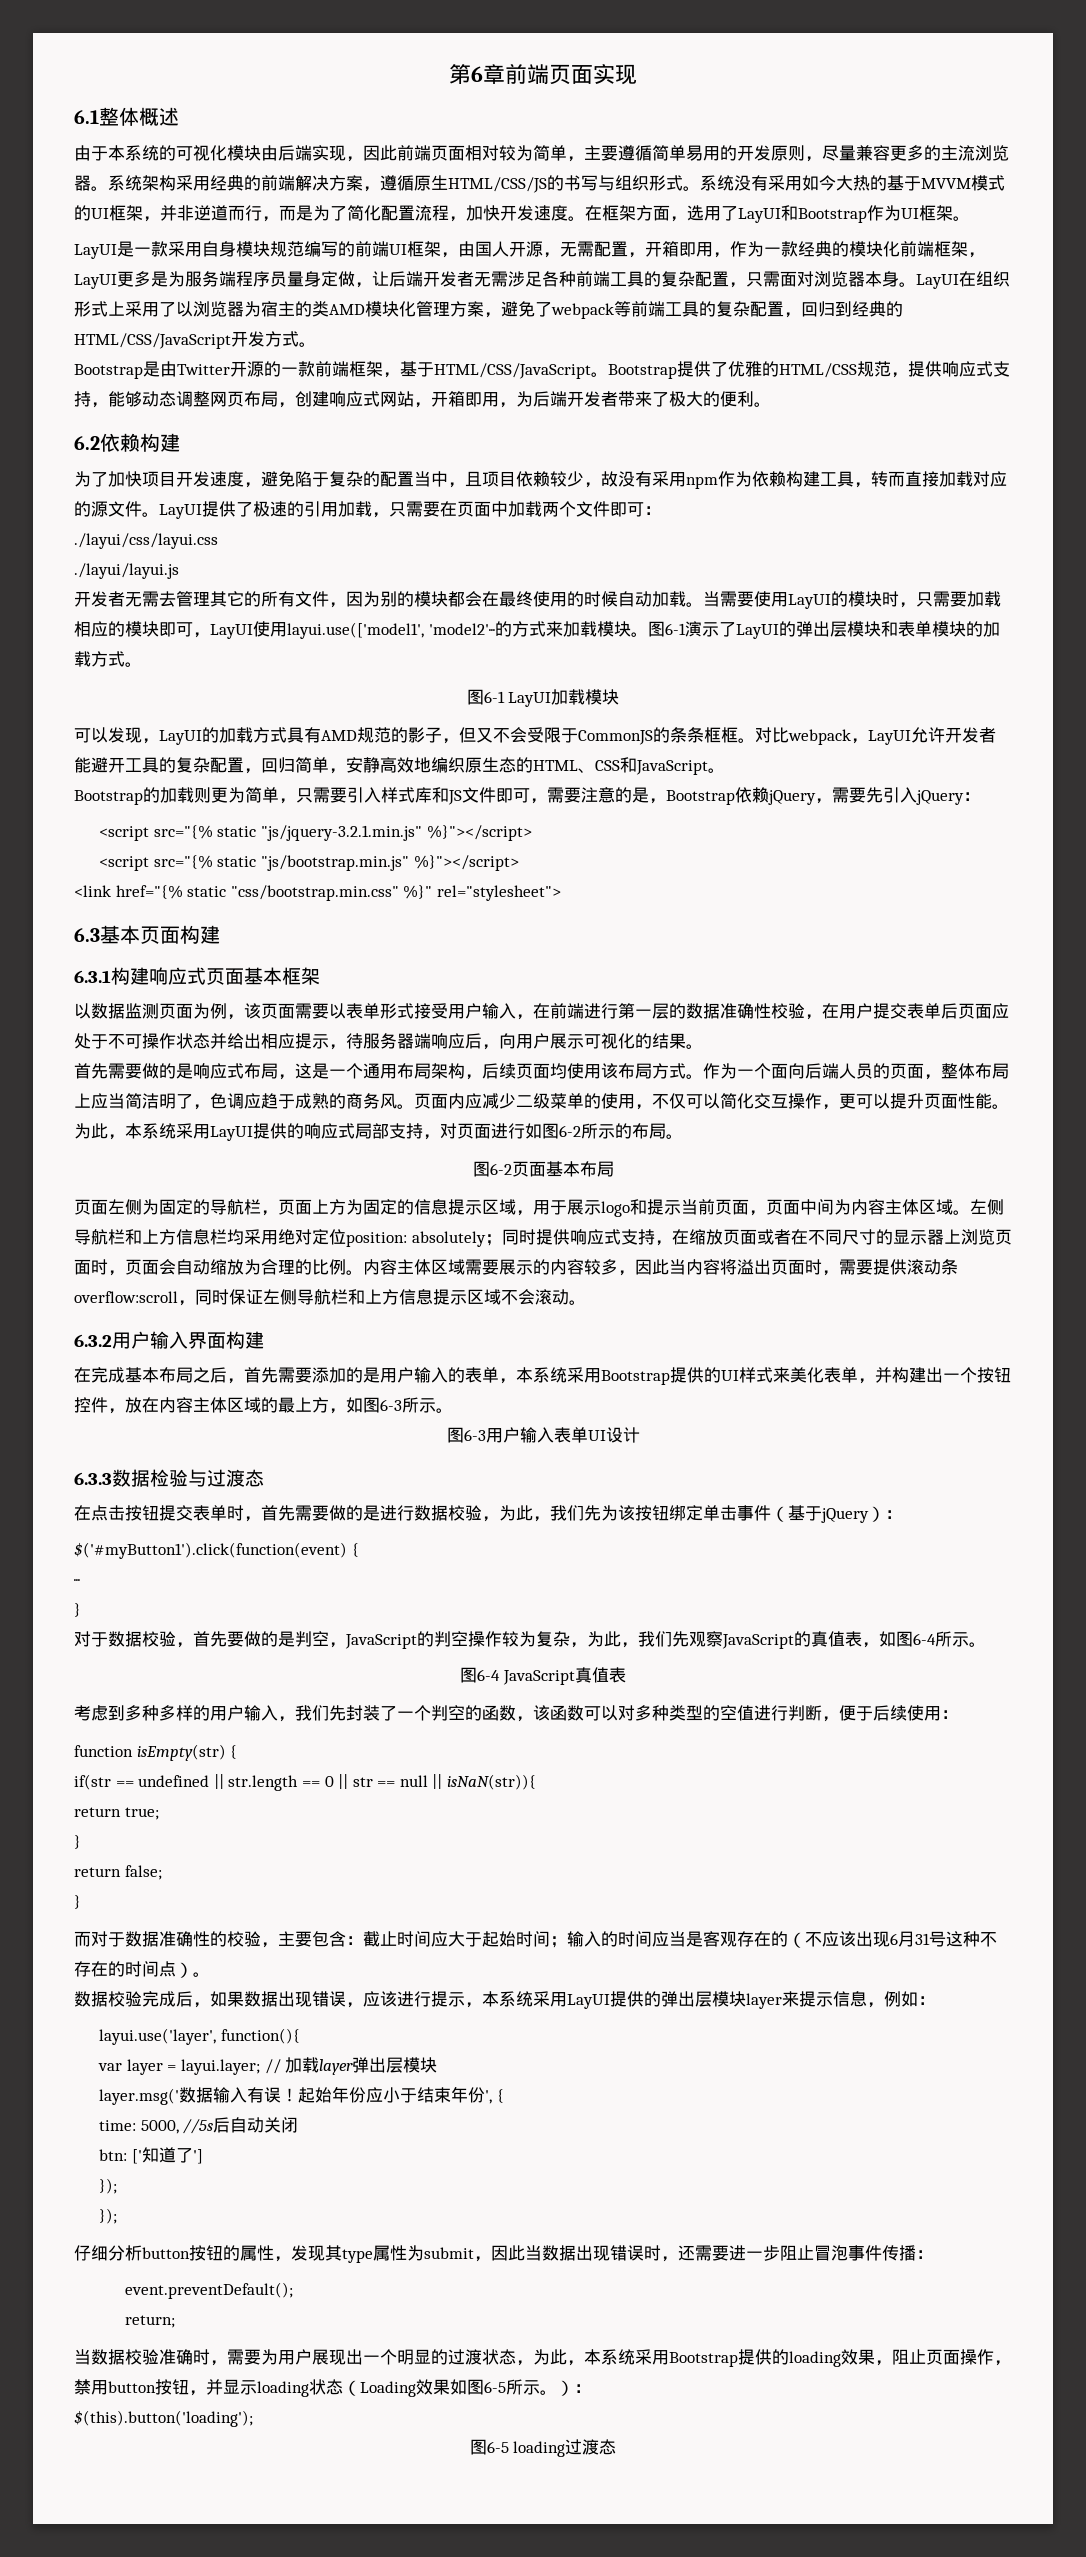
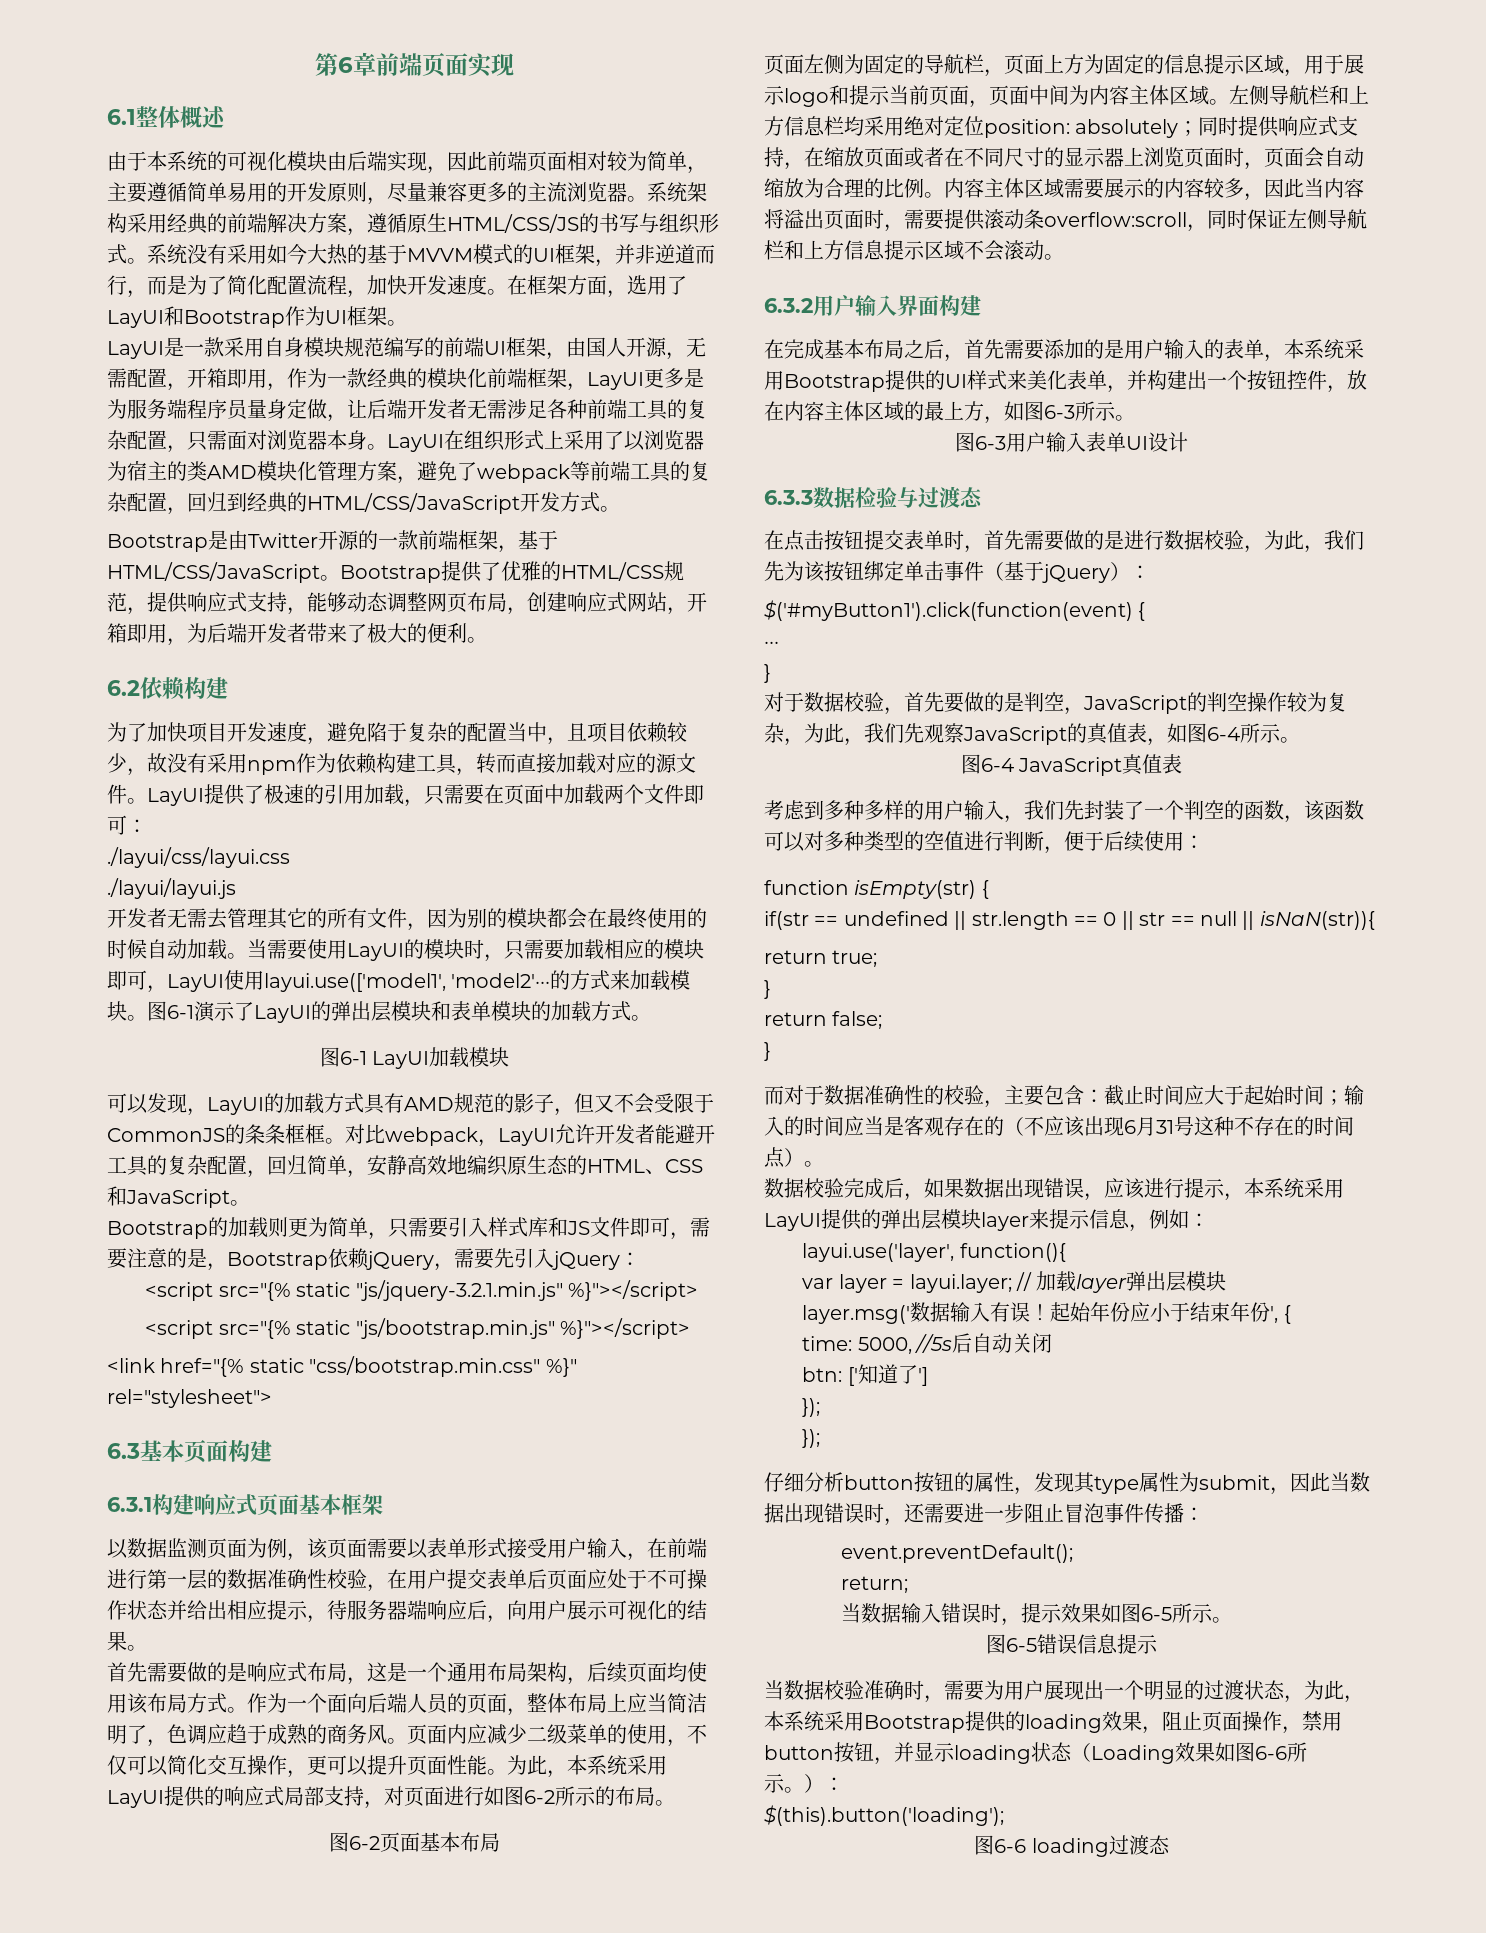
+ 当数据输入错误时，提示效果如图6-5所示。
+ 图6-5错误信息提示
- 当数据校验准确时，需要为用户展现出一个明显的过渡状态，为此，本系统采用Bootstrap提供的loading效果，阻止页面操作，禁用button按钮，并显示loading状态（Loading效果如图6-5所示。）：
+ 当数据校验准确时，需要为用户展现出一个明显的过渡状态，为此，本系统采用Bootstrap提供的loading效果，阻止页面操作，禁用button按钮，并显示loading状态（Loading效果如图6-6所示。）：
- 图6-5 loading过渡态
+ 图6-6 loading过渡态

